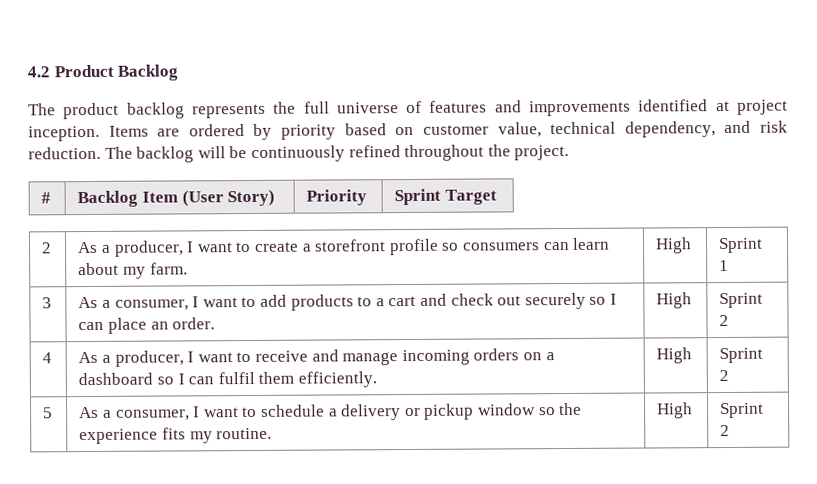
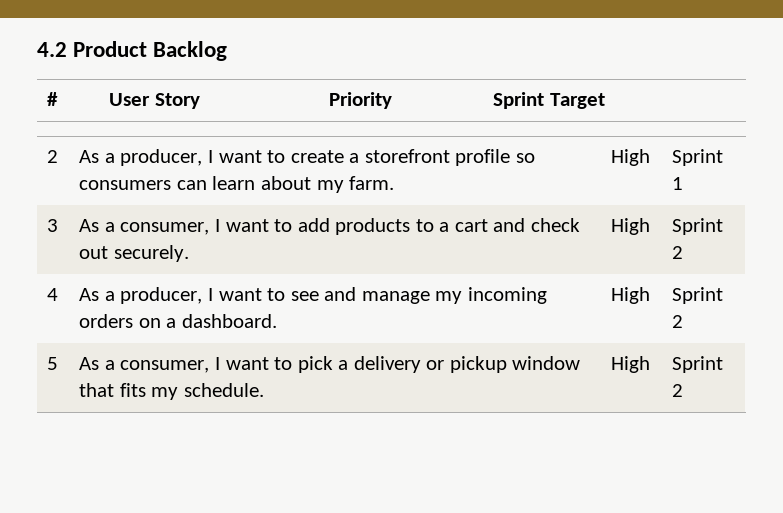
- The product backlog represents the full universe of features and improvements identified at project inception. Items are ordered by priority based on customer value, technical dependency, and risk reduction. The backlog will be continuously refined throughout the project.
- # | Backlog Item (User Story) | Priority | Sprint Target
+ # | User Story | Priority | Sprint Target
- 3 | As a consumer, I want to add products to a cart and check out securely so I can place an order. | High | Sprint 2
+ 3 | As a consumer, I want to add products to a cart and check out securely. | High | Sprint 2
- 4 | As a producer, I want to receive and manage incoming orders on a dashboard so I can fulfil them efficiently. | High | Sprint 2
+ 4 | As a producer, I want to see and manage my incoming orders on a dashboard. | High | Sprint 2
- 5 | As a consumer, I want to schedule a delivery or pickup window so the experience fits my routine. | High | Sprint 2
+ 5 | As a consumer, I want to pick a delivery or pickup window that fits my schedule. | High | Sprint 2

